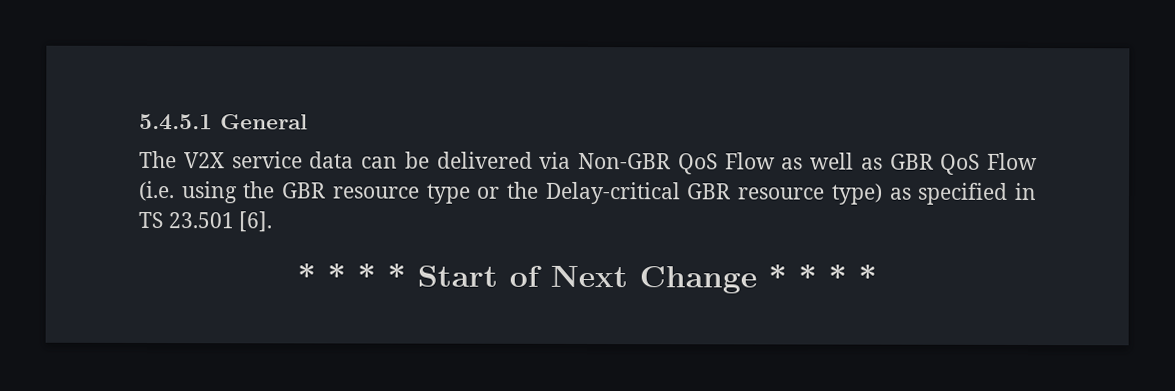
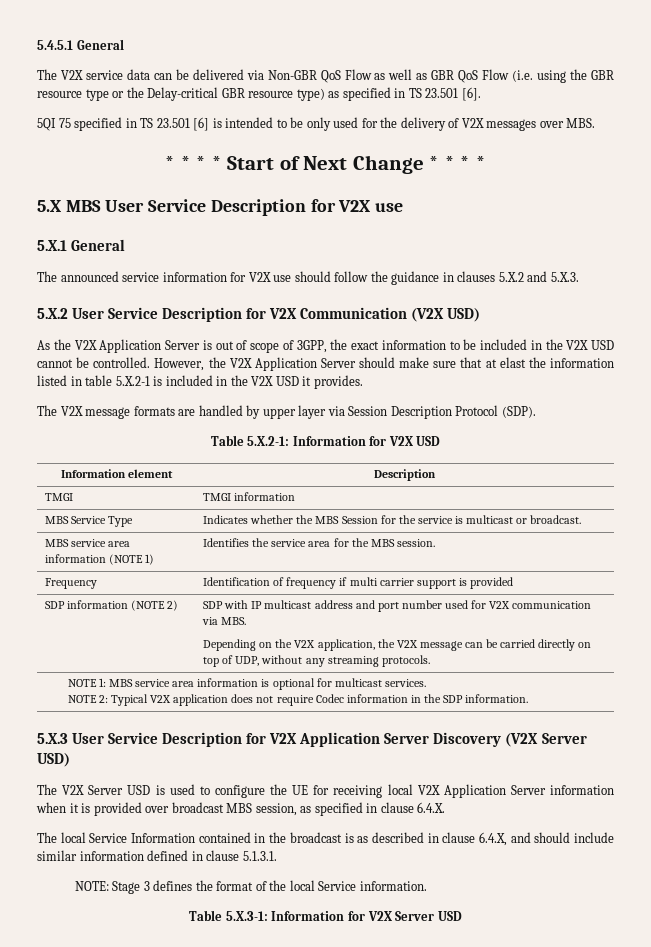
+ 5QI 75 specified in TS 23.501 [6] is intended to be only used for the delivery of V2X messages over MBS.
+ 5.X MBS User Service Description for V2X use
+ 5.X.1 General
+ The announced service information for V2X use should follow the guidance in clauses 5.X.2 and 5.X.3.
+ 5.X.2 User Service Description for V2X Communication (V2X USD)
+ As the V2X Application Server is out of scope of 3GPP, the exact information to be included in the V2X USD cannot be controlled. However, the V2X Application Server should make sure that at elast the information listed in table 5.X.2-1 is included in the V2X USD it provides.
+ The V2X message formats are handled by upper layer via Session Description Protocol (SDP).
+ Table 5.X.2-1: Information for V2X USD
+ Information element | Description
+ TMGI | TMGI information
+ MBS Service Type | Indicates whether the MBS Session for the service is multicast or broadcast.
+ MBS service area information (NOTE 1) | Identifies the service area for the MBS session.
+ Frequency | Identification of frequency if multi carrier support is provided
+ SDP information (NOTE 2) | SDP with IP multicast address and port number used for V2X communication via MBS.
+ Depending on the V2X application, the V2X message can be carried directly on top of UDP, without any streaming protocols.
+ NOTE 1: MBS service area information is optional for multicast services.
+ NOTE 2: Typical V2X application does not require Codec information in the SDP information.
+ 5.X.3 User Service Description for V2X Application Server Discovery (V2X Server USD)
+ The V2X Server USD is used to configure the UE for receiving local V2X Application Server information when it is provided over broadcast MBS session, as specified in clause 6.4.X.
+ The local Service Information contained in the broadcast is as described in clause 6.4.X, and should include similar information defined in clause 5.1.3.1.
+ NOTE: Stage 3 defines the format of the local Service information.
+ Table 5.X.3-1: Information for V2X Server USD

